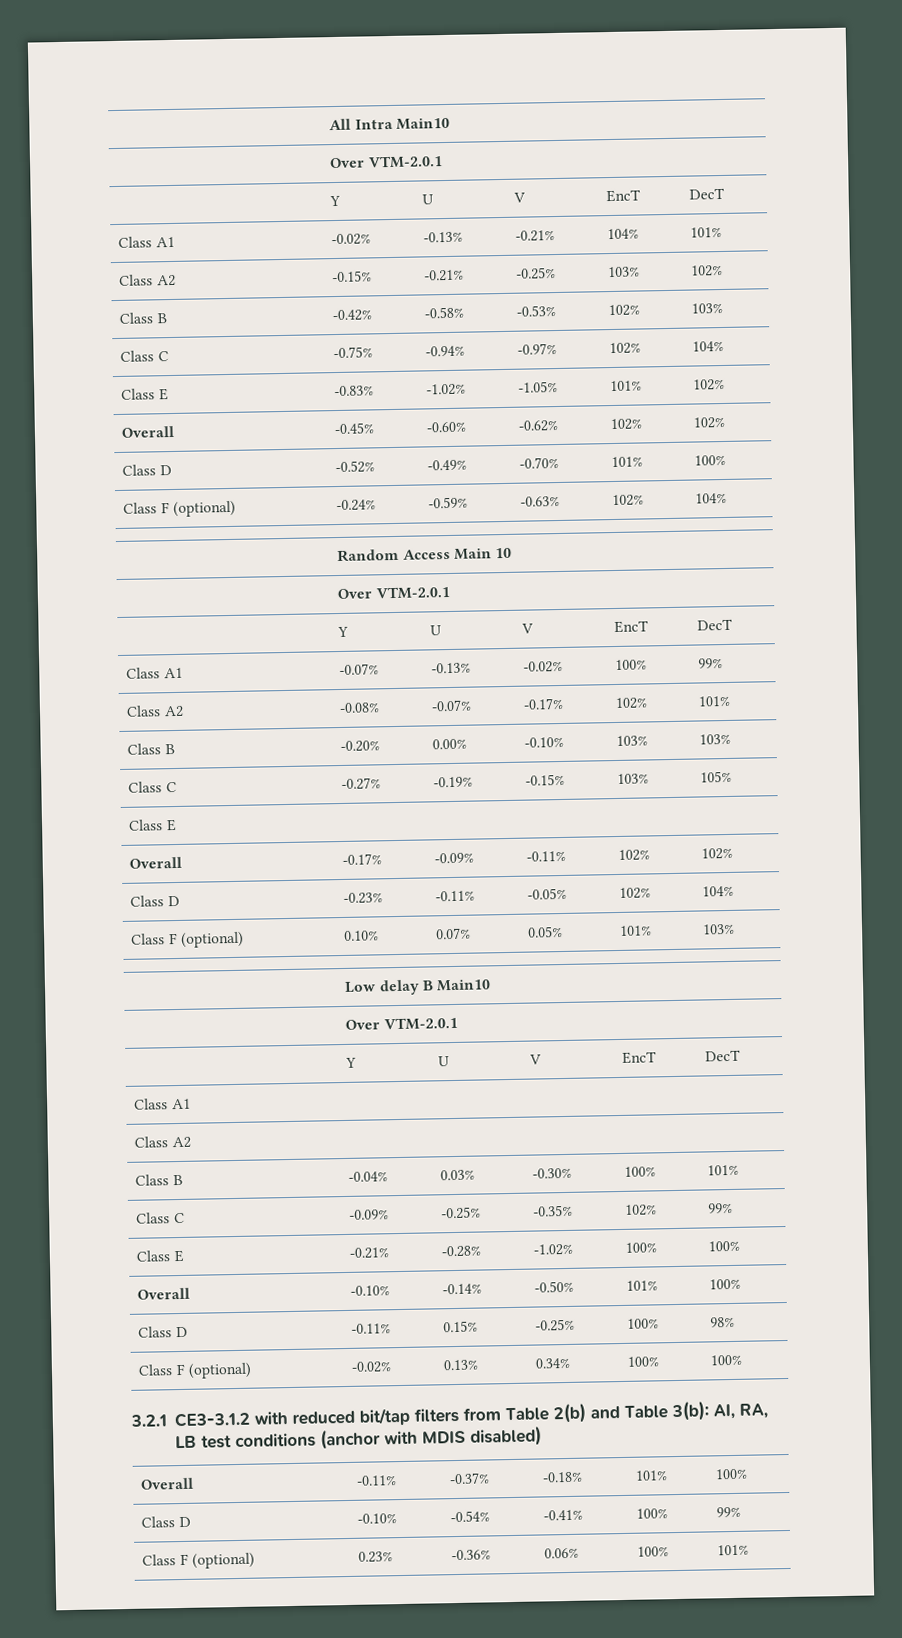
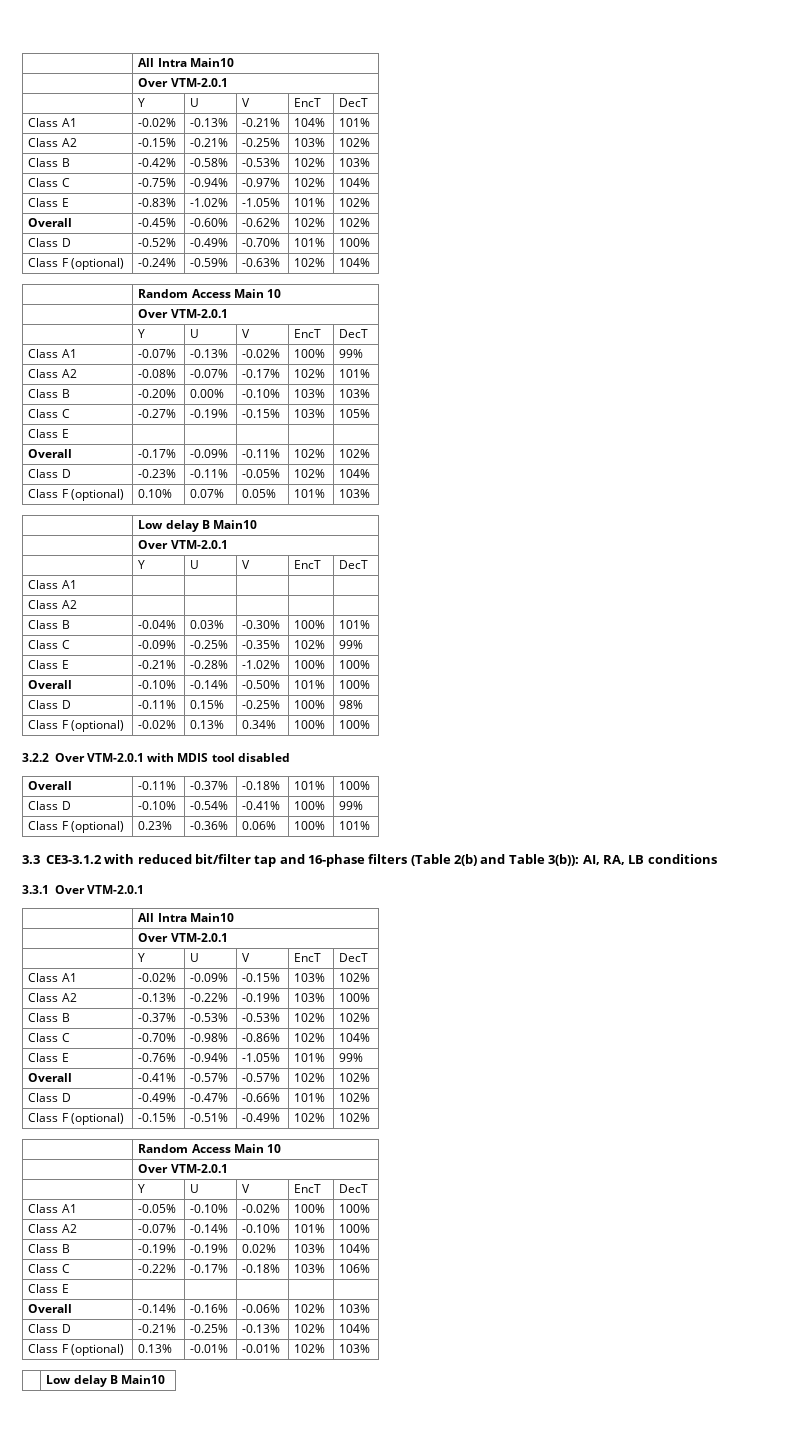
- 3.2.1 CE3-3.1.2 with reduced bit/tap filters from Table 2(b) and Table 3(b): AI, RA, LB test conditions (anchor with MDIS disabled)
+ 3.2.2 Over VTM-2.0.1 with MDIS tool disabled
+ 3.3 CE3-3.1.2 with reduced bit/filter tap and 16-phase filters (Table 2(b) and Table 3(b)): AI, RA, LB conditions
+ 3.3.1 Over VTM-2.0.1
+ | All Intra Main10
+ | Over VTM-2.0.1
+ | Y | U | V | EncT | DecT
+ Class A1 | -0.02% | -0.09% | -0.15% | 103% | 102%
+ Class A2 | -0.13% | -0.22% | -0.19% | 103% | 100%
+ Class B | -0.37% | -0.53% | -0.53% | 102% | 102%
+ Class C | -0.70% | -0.98% | -0.86% | 102% | 104%
+ Class E | -0.76% | -0.94% | -1.05% | 101% | 99%
+ Overall | -0.41% | -0.57% | -0.57% | 102% | 102%
+ Class D | -0.49% | -0.47% | -0.66% | 101% | 102%
+ Class F (optional) | -0.15% | -0.51% | -0.49% | 102% | 102%
+ | Random Access Main 10
+ | Over VTM-2.0.1
+ | Y | U | V | EncT | DecT
+ Class A1 | -0.05% | -0.10% | -0.02% | 100% | 100%
+ Class A2 | -0.07% | -0.14% | -0.10% | 101% | 100%
+ Class B | -0.19% | -0.19% | 0.02% | 103% | 104%
+ Class C | -0.22% | -0.17% | -0.18% | 103% | 106%
+ Class E | | | | |
+ Overall | -0.14% | -0.16% | -0.06% | 102% | 103%
+ Class D | -0.21% | -0.25% | -0.13% | 102% | 104%
+ Class F (optional) | 0.13% | -0.01% | -0.01% | 102% | 103%
+ | Low delay B Main10

